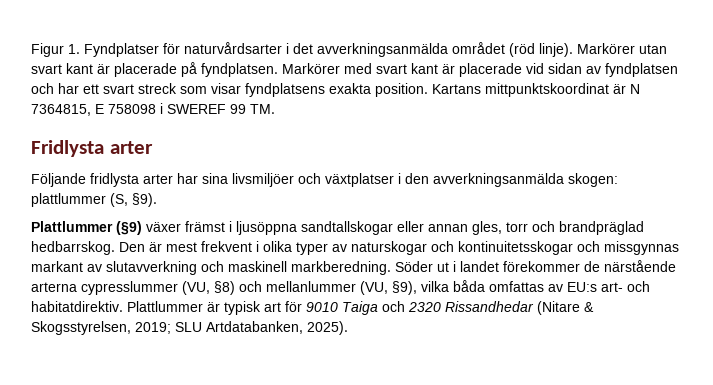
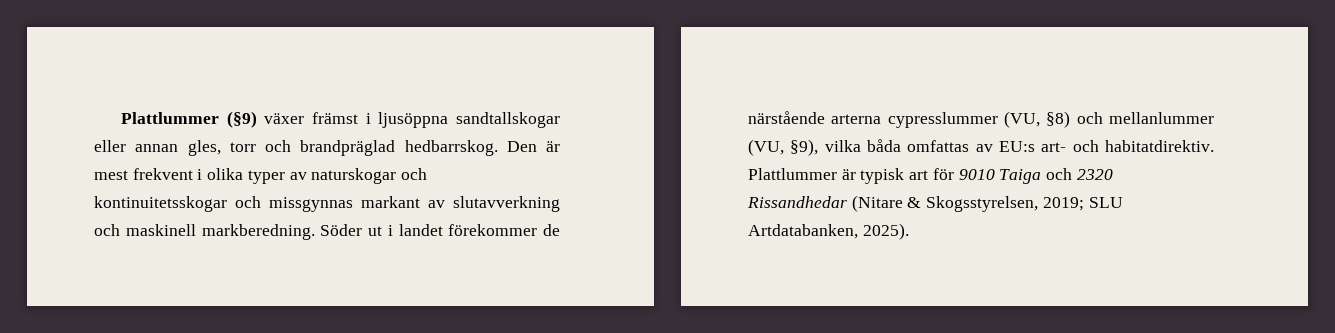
- Figur 1. Fyndplatser för naturvårdsarter i det avverkningsanmälda området (röd linje). Markörer utan svart kant är placerade på fyndplatsen. Markörer med svart kant är placerade vid sidan av fyndplatsen och har ett svart streck som visar fyndplatsens exakta position. Kartans mittpunktskoordinat är N 7364815, E 758098 i SWEREF 99 TM.
- Fridlysta arter
- Följande fridlysta arter har sina livsmiljöer och växtplatser i den avverkningsanmälda skogen: plattlummer (S, §9).

